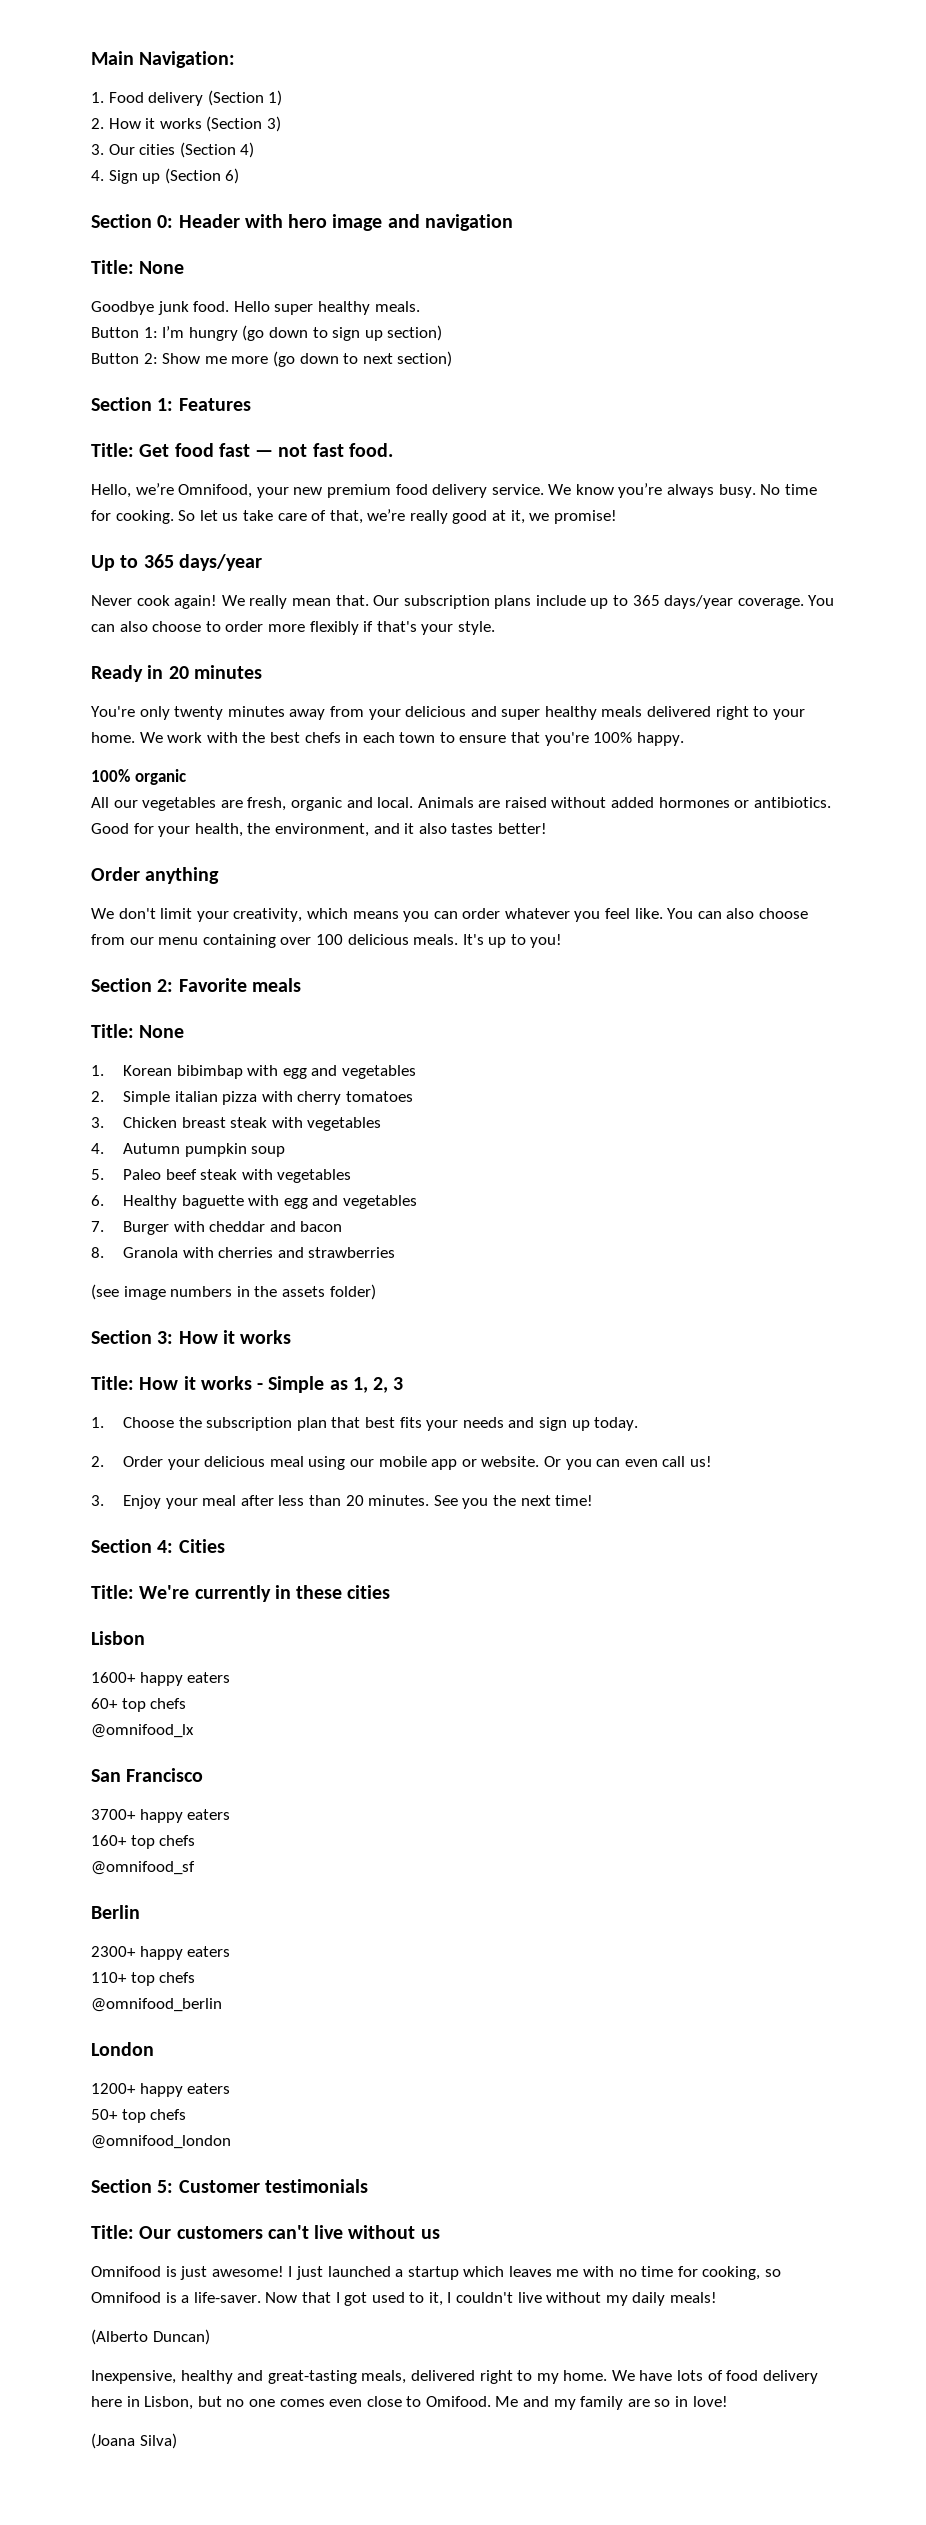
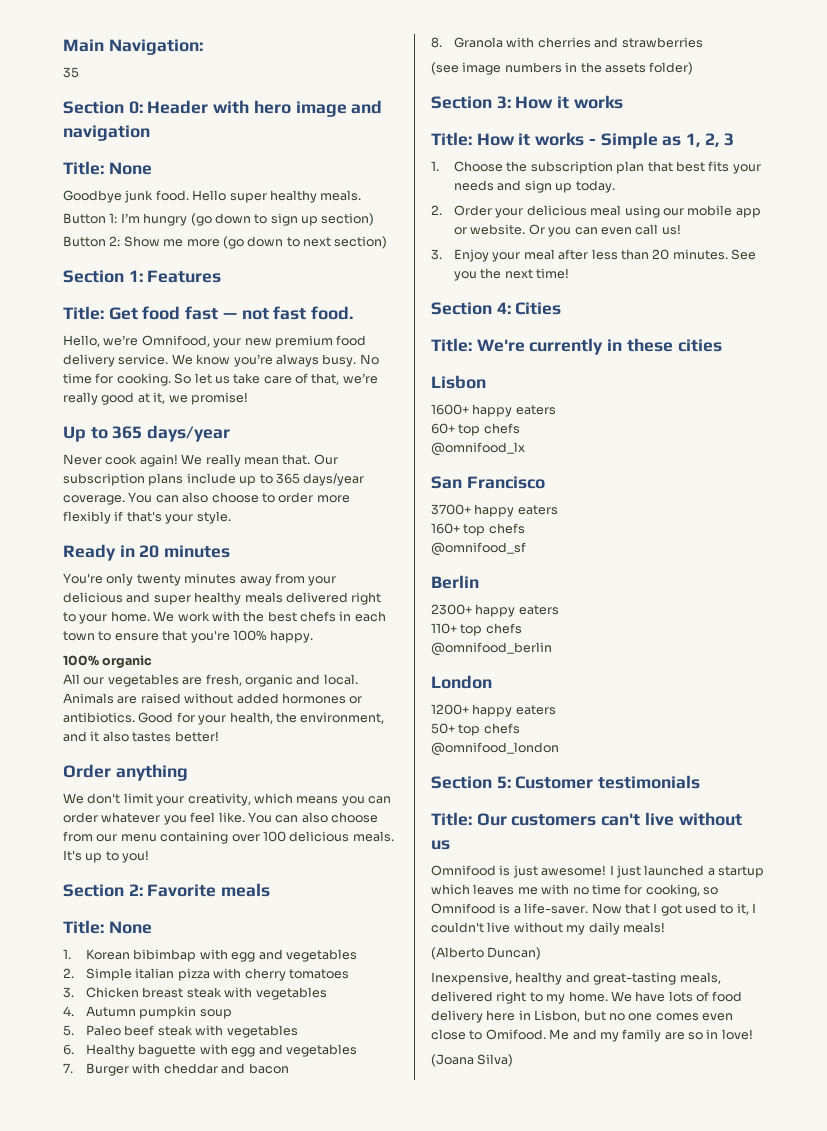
- 1. Food delivery (Section 1)
- 2. How it works (Section 3)
- 3. Our cities (Section 4)
- 4. Sign up (Section 6)
+ 35

